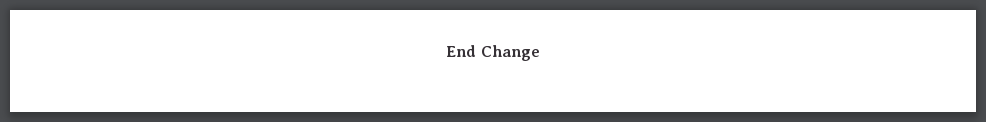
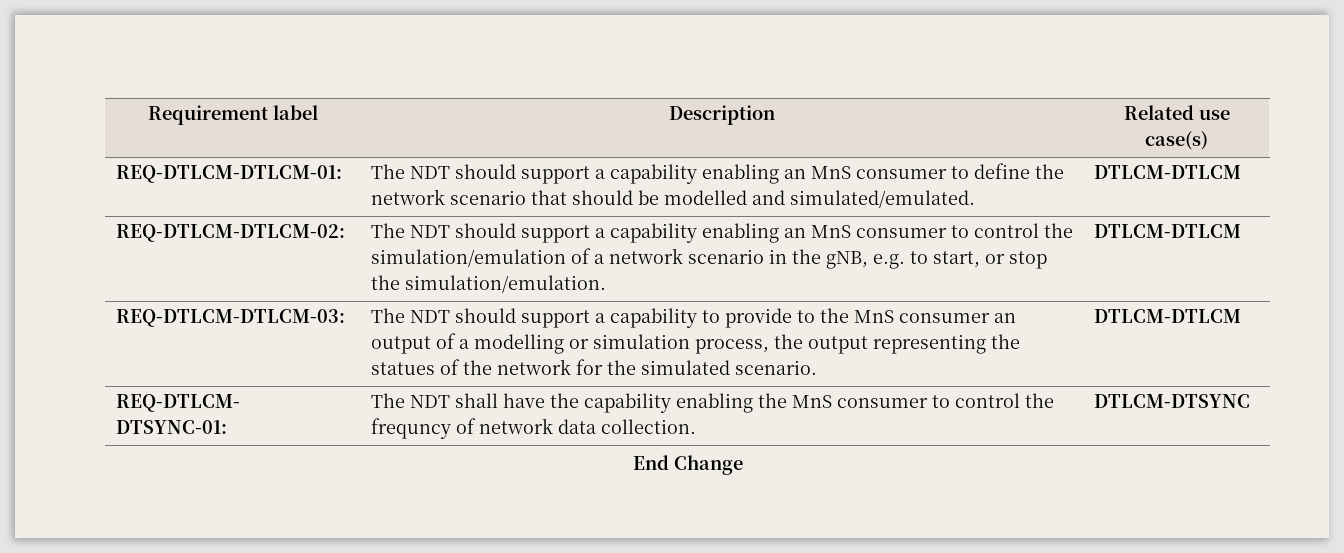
+ Requirement label | Description | Related use case(s)
+ REQ-DTLCM-DTLCM-01: | The NDT should support a capability enabling an MnS consumer to define the network scenario that should be modelled and simulated/emulated. | DTLCM-DTLCM
+ REQ-DTLCM-DTLCM-02: | The NDT should support a capability enabling an MnS consumer to control the simulation/emulation of a network scenario in the gNB, e.g. to start, or stop the simulation/emulation. | DTLCM-DTLCM
+ REQ-DTLCM-DTLCM-03: | The NDT should support a capability to provide to the MnS consumer an output of a modelling or simulation process, the output representing the statues of the network for the simulated scenario. | DTLCM-DTLCM
+ REQ-DTLCM- DTSYNC-01: | The NDT shall have the capability enabling the MnS consumer to control the frequncy of network data collection. | DTLCM-DTSYNC

